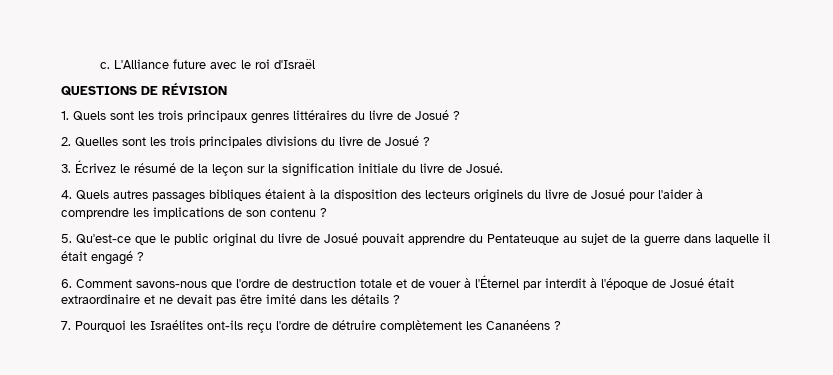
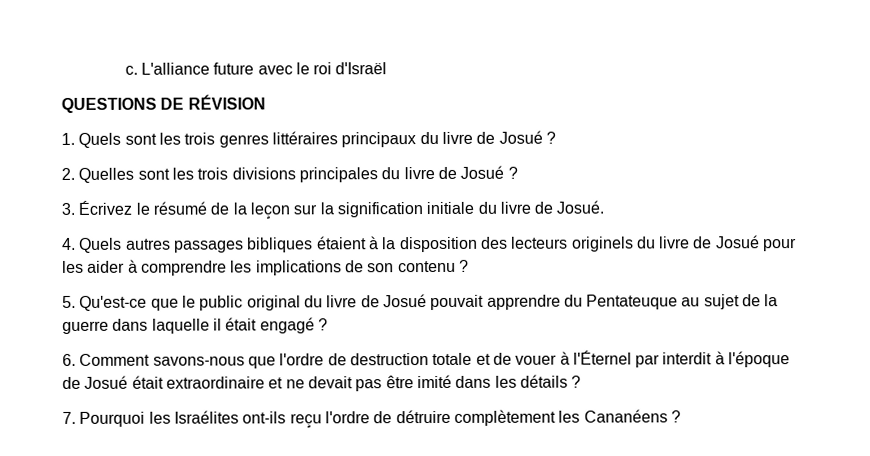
- L'Alliance future avec le roi d'Israël
+ L'alliance future avec le roi d'Israël
- 1. Quels sont les trois principaux genres littéraires du livre de Josué ?
+ 1. Quels sont les trois genres littéraires principaux du livre de Josué ?
- 2. Quelles sont les trois principales divisions du livre de Josué ?
+ 2. Quelles sont les trois divisions principales du livre de Josué ?
- 4. Quels autres passages bibliques étaient à la disposition des lecteurs originels du livre de Josué pour l'aider à comprendre les implications de son contenu ?
+ 4. Quels autres passages bibliques étaient à la disposition des lecteurs originels du livre de Josué pour les aider à comprendre les implications de son contenu ?

